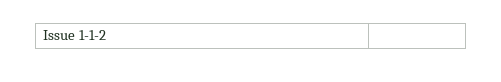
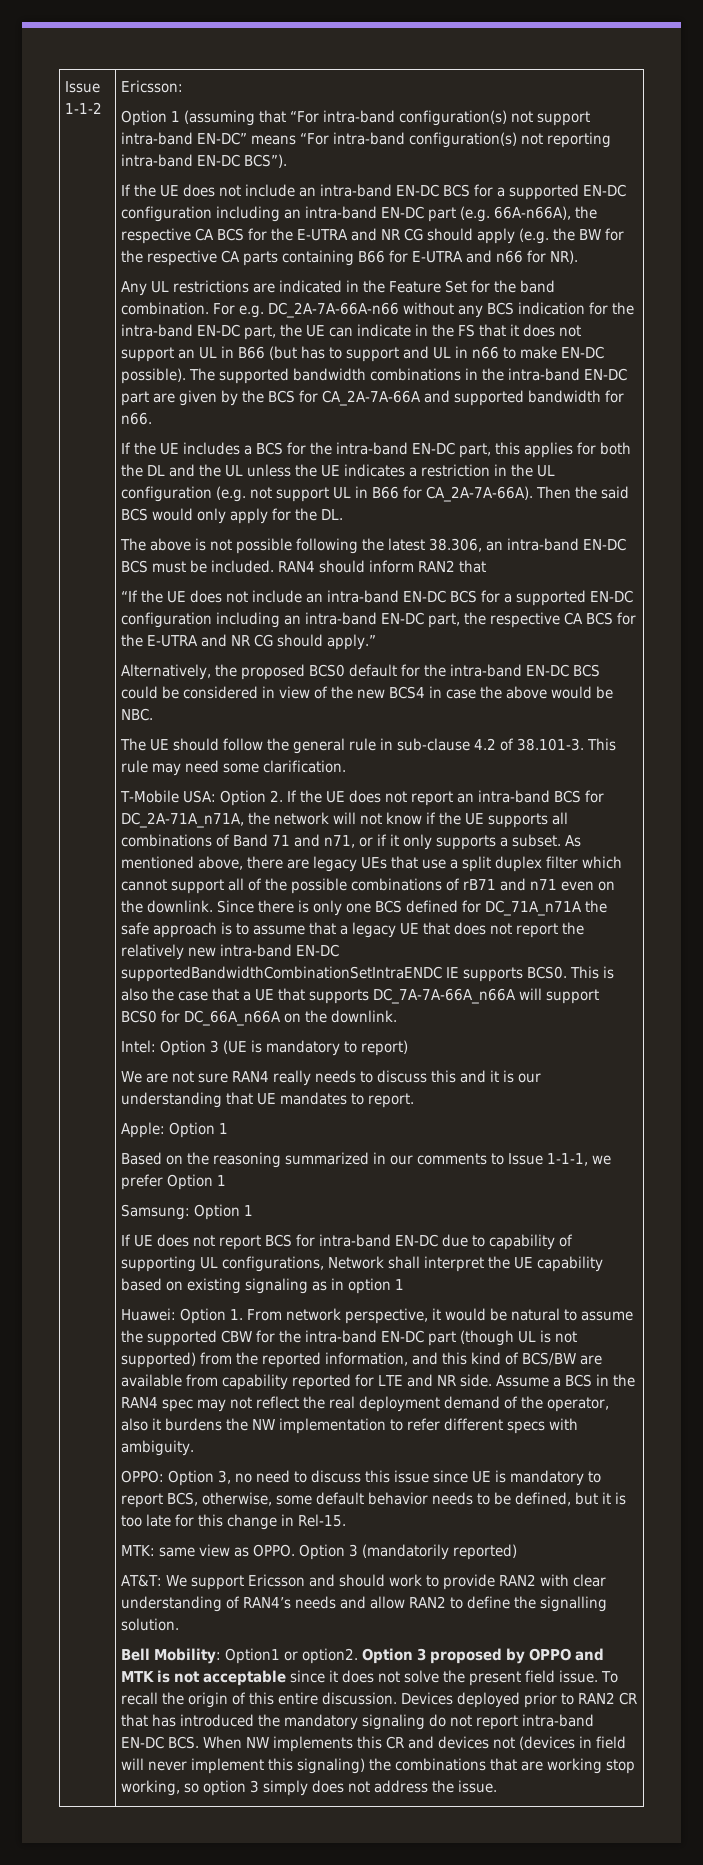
+ Ericsson:
+ Option 1 (assuming that “For intra-band configuration(s) not support intra-band EN-DC” means “For intra-band configuration(s) not reporting intra-band EN-DC BCS”).
+ If the UE does not include an intra-band EN-DC BCS for a supported EN-DC configuration including an intra-band EN-DC part (e.g. 66A-n66A), the respective CA BCS for the E-UTRA and NR CG should apply (e.g. the BW for the respective CA parts containing B66 for E-UTRA and n66 for NR).
+ Any UL restrictions are indicated in the Feature Set for the band combination. For e.g. DC_2A-7A-66A-n66 without any BCS indication for the intra-band EN-DC part, the UE can indicate in the FS that it does not support an UL in B66 (but has to support and UL in n66 to make EN-DC possible). The supported bandwidth combinations in the intra-band EN-DC part are given by the BCS for CA_2A-7A-66A and supported bandwidth for n66.
+ If the UE includes a BCS for the intra-band EN-DC part, this applies for both the DL and the UL unless the UE indicates a restriction in the UL configuration (e.g. not support UL in B66 for CA_2A-7A-66A). Then the said BCS would only apply for the DL.
+ The above is not possible following the latest 38.306, an intra-band EN-DC BCS must be included. RAN4 should inform RAN2 that
+ “If the UE does not include an intra-band EN-DC BCS for a supported EN-DC configuration including an intra-band EN-DC part, the respective CA BCS for the E-UTRA and NR CG should apply.”
+ Alternatively, the proposed BCS0 default for the intra-band EN-DC BCS could be considered in view of the new BCS4 in case the above would be NBC.
+ The UE should follow the general rule in sub-clause 4.2 of 38.101-3. This rule may need some clarification.
+ T-Mobile USA: Option 2. If the UE does not report an intra-band BCS for DC_2A-71A_n71A, the network will not know if the UE supports all combinations of Band 71 and n71, or if it only supports a subset. As mentioned above, there are legacy UEs that use a split duplex filter which cannot support all of the possible combinations of rB71 and n71 even on the downlink. Since there is only one BCS defined for DC_71A_n71A the safe approach is to assume that a legacy UE that does not report the relatively new intra-band EN-DC supportedBandwidthCombinationSetIntraENDC IE supports BCS0. This is also the case that a UE that supports DC_7A-7A-66A_n66A will support BCS0 for DC_66A_n66A on the downlink.
+ Intel: Option 3 (UE is mandatory to report)
+ We are not sure RAN4 really needs to discuss this and it is our understanding that UE mandates to report.
+ Apple: Option 1
+ Based on the reasoning summarized in our comments to Issue 1-1-1, we prefer Option 1
+ Samsung: Option 1
+ If UE does not report BCS for intra-band EN-DC due to capability of supporting UL configurations, Network shall interpret the UE capability based on existing signaling as in option 1
+ Huawei: Option 1. From network perspective, it would be natural to assume the supported CBW for the intra-band EN-DC part (though UL is not supported) from the reported information, and this kind of BCS/BW are available from capability reported for LTE and NR side. Assume a BCS in the RAN4 spec may not reflect the real deployment demand of the operator, also it burdens the NW implementation to refer different specs with ambiguity.
+ OPPO: Option 3, no need to discuss this issue since UE is mandatory to report BCS, otherwise, some default behavior needs to be defined, but it is too late for this change in Rel-15.
+ MTK: same view as OPPO. Option 3 (mandatorily reported)
+ AT&T: We support Ericsson and should work to provide RAN2 with clear understanding of RAN4’s needs and allow RAN2 to define the signalling solution.
+ Bell Mobility: Option1 or option2. Option 3 proposed by OPPO and MTK is not acceptable since it does not solve the present field issue. To recall the origin of this entire discussion. Devices deployed prior to RAN2 CR that has introduced the mandatory signaling do not report intra-band EN-DC BCS. When NW implements this CR and devices not (devices in field will never implement this signaling) the combinations that are working stop working, so option 3 simply does not address the issue.

